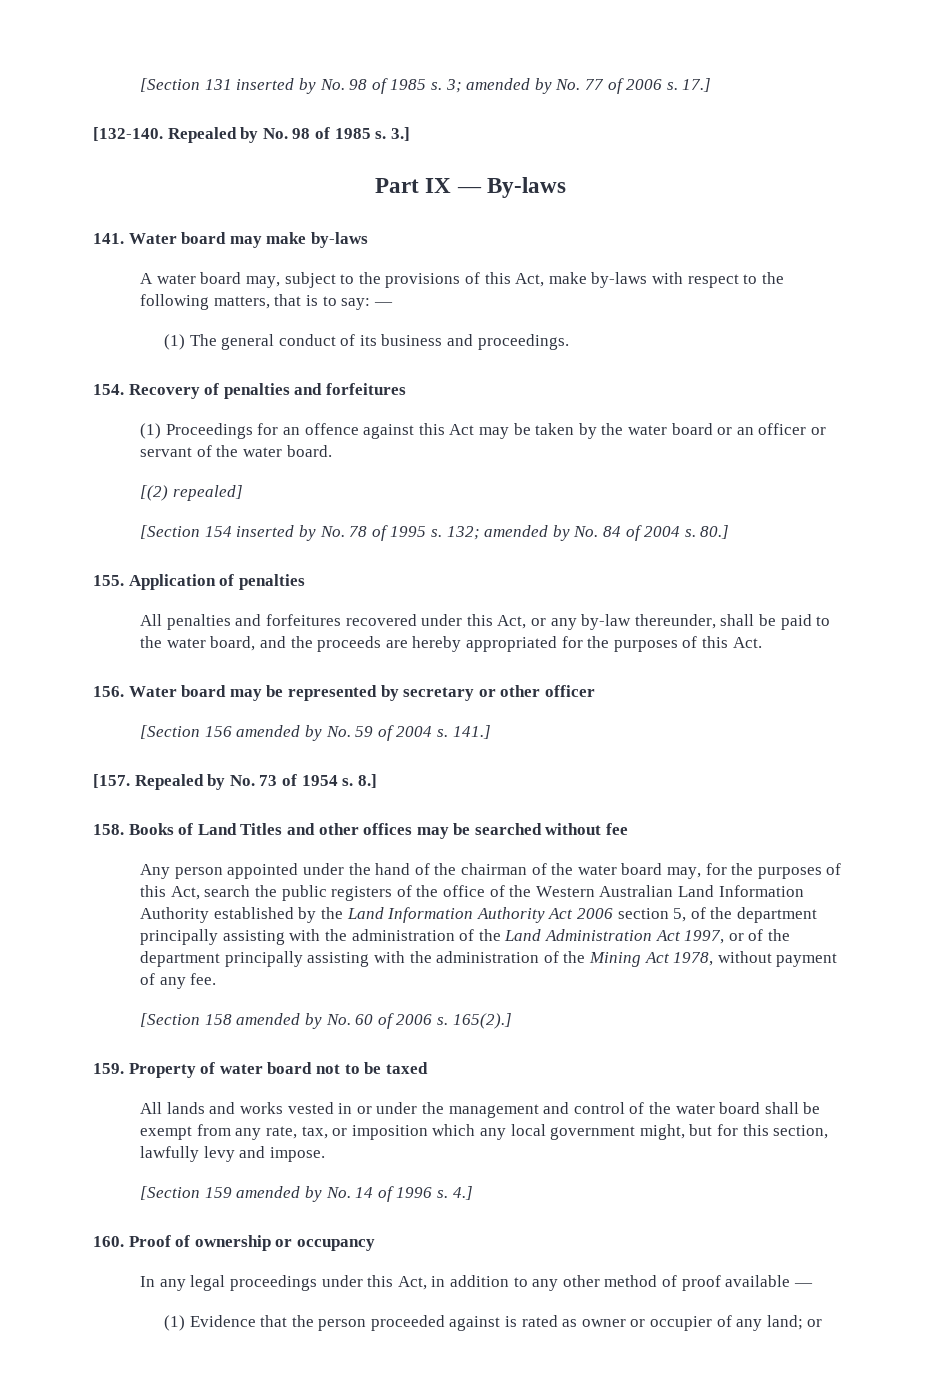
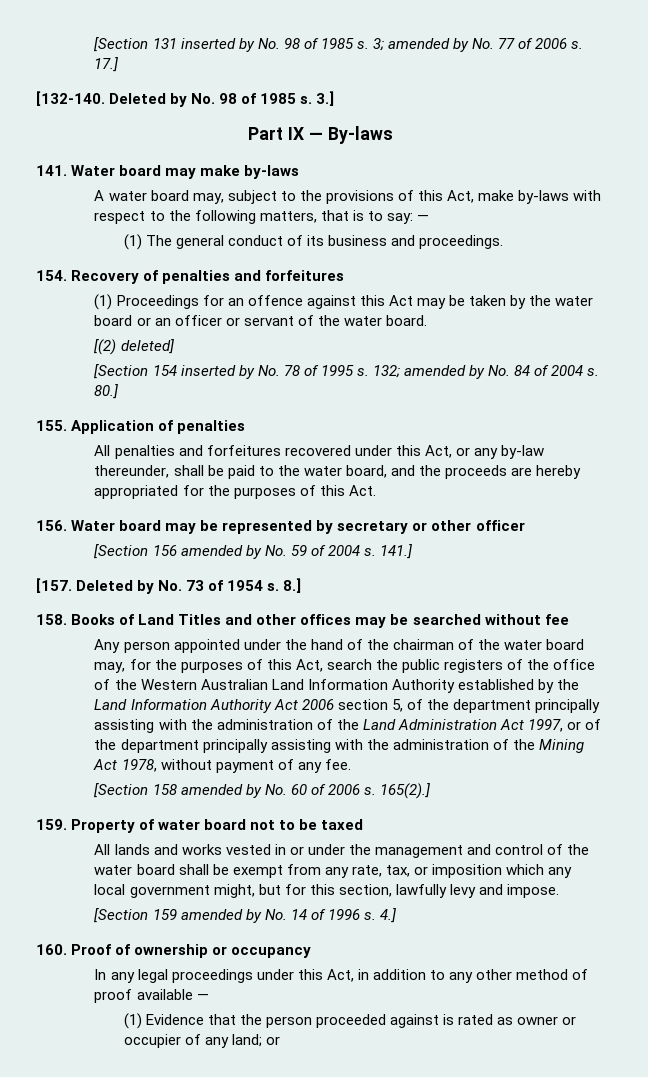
- Repealed by No. 98 of 1985 s.
+ Deleted by No. 98 of 1985 s.
- [(2) repealed]
+ [(2) deleted]
- [157. Repealed by No. 73 of 1954 s.
+ [157. Deleted by No. 73 of 1954 s.

